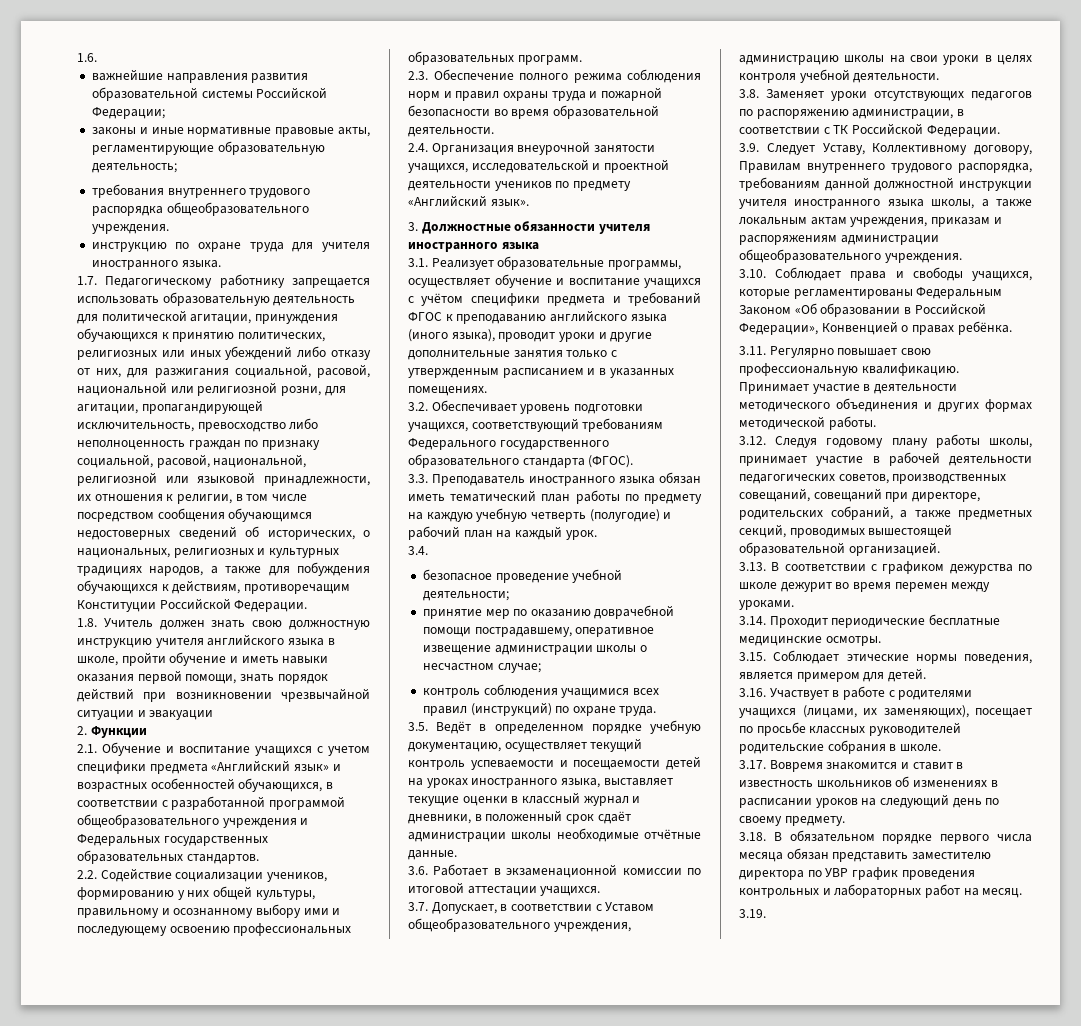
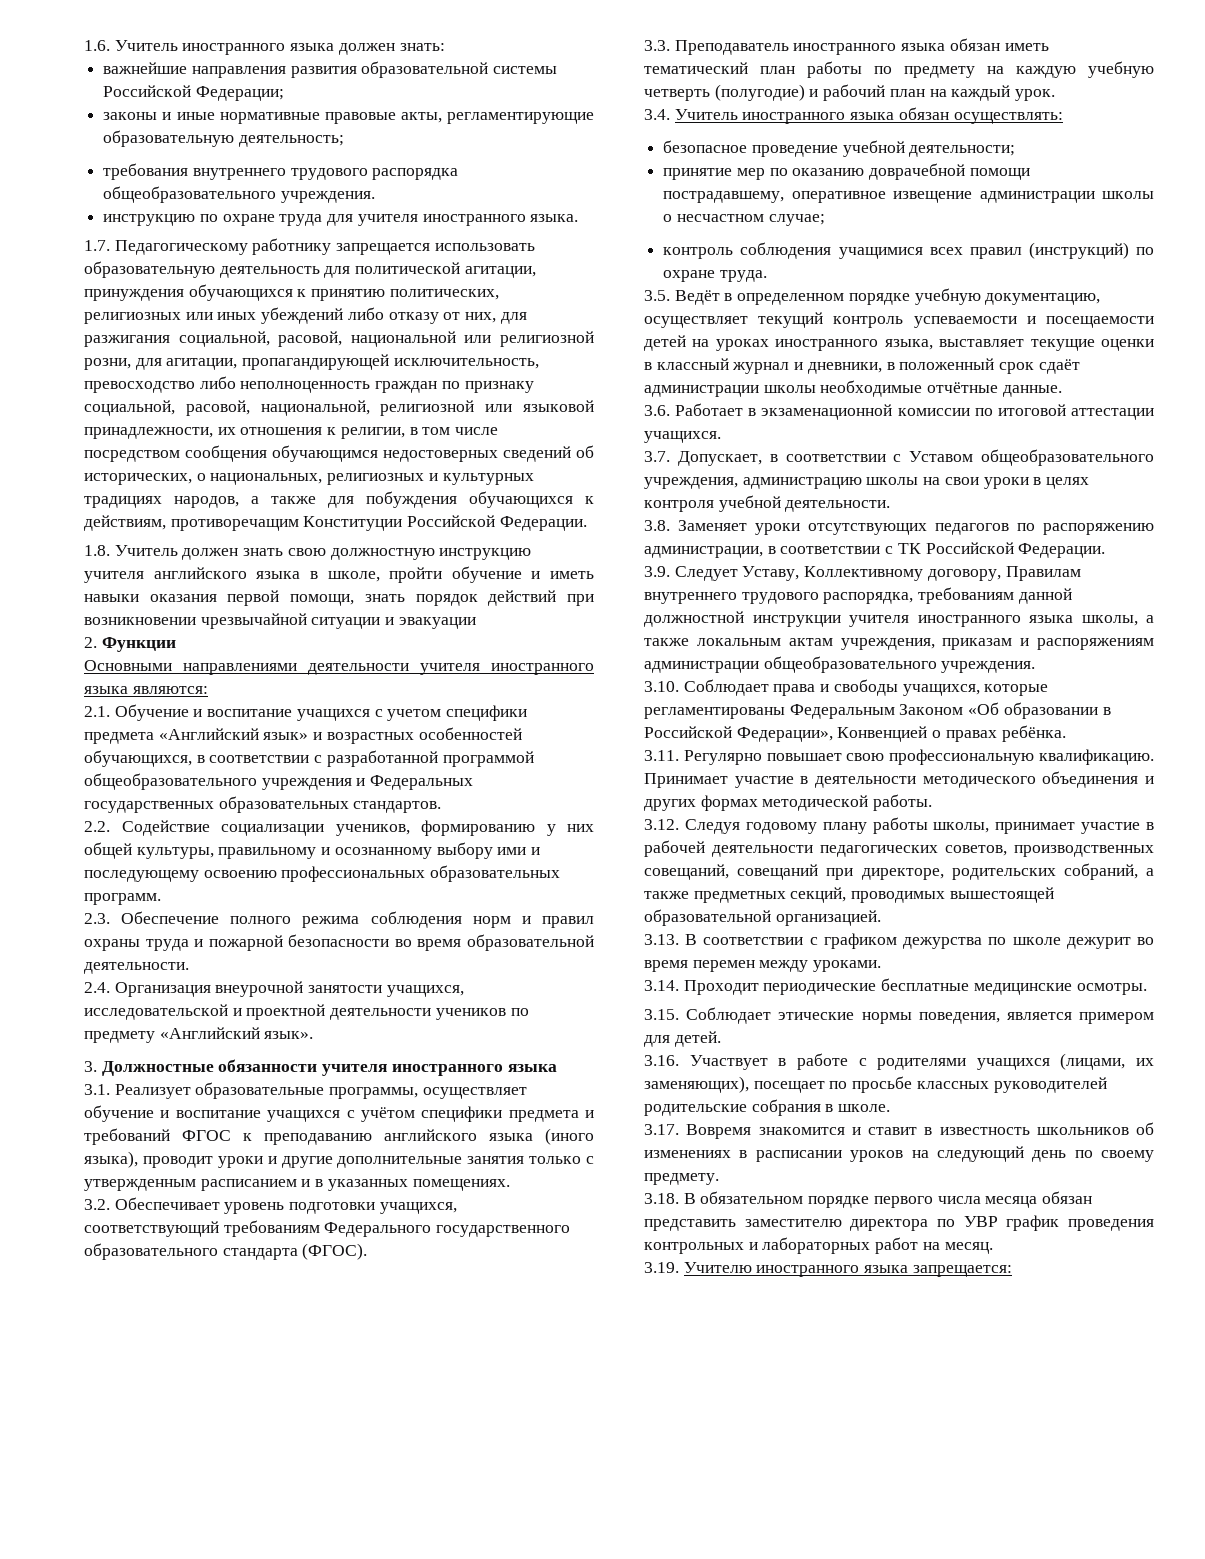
- 1.6.
+ 1.6. Учитель иностранного языка должен знать:
+ Основными направлениями деятельности учителя иностранного языка являются:
- 3.4.
+ 3.4. Учитель иностранного языка обязан осуществлять:
- 3.19.
+ 3.19. Учителю иностранного языка запрещается:

